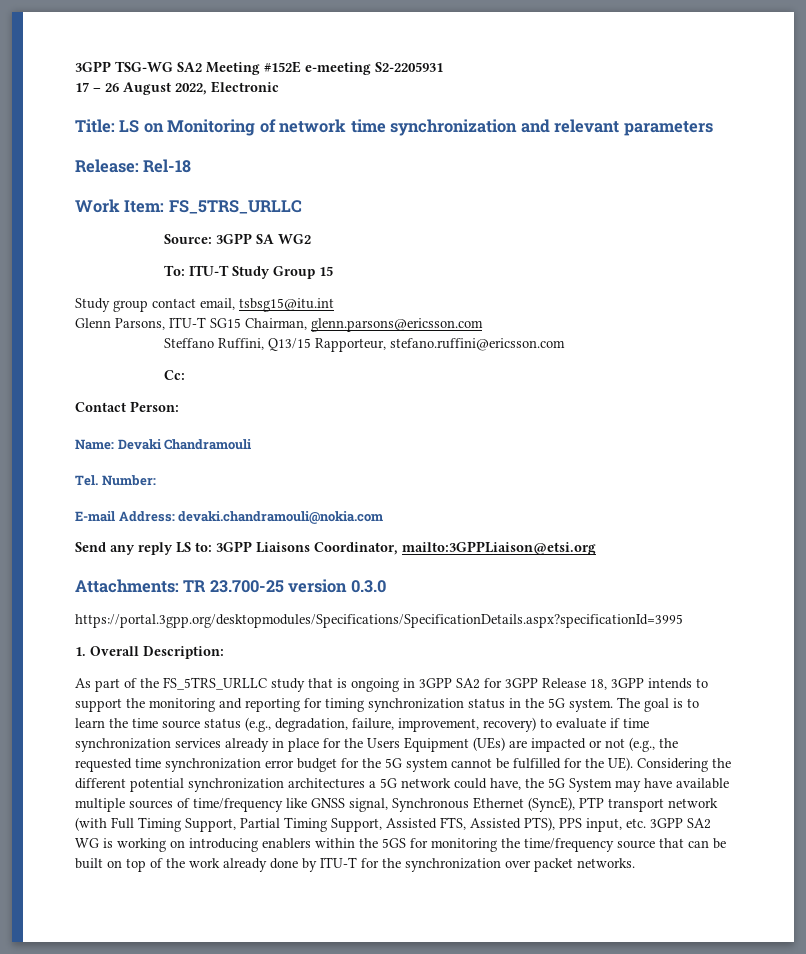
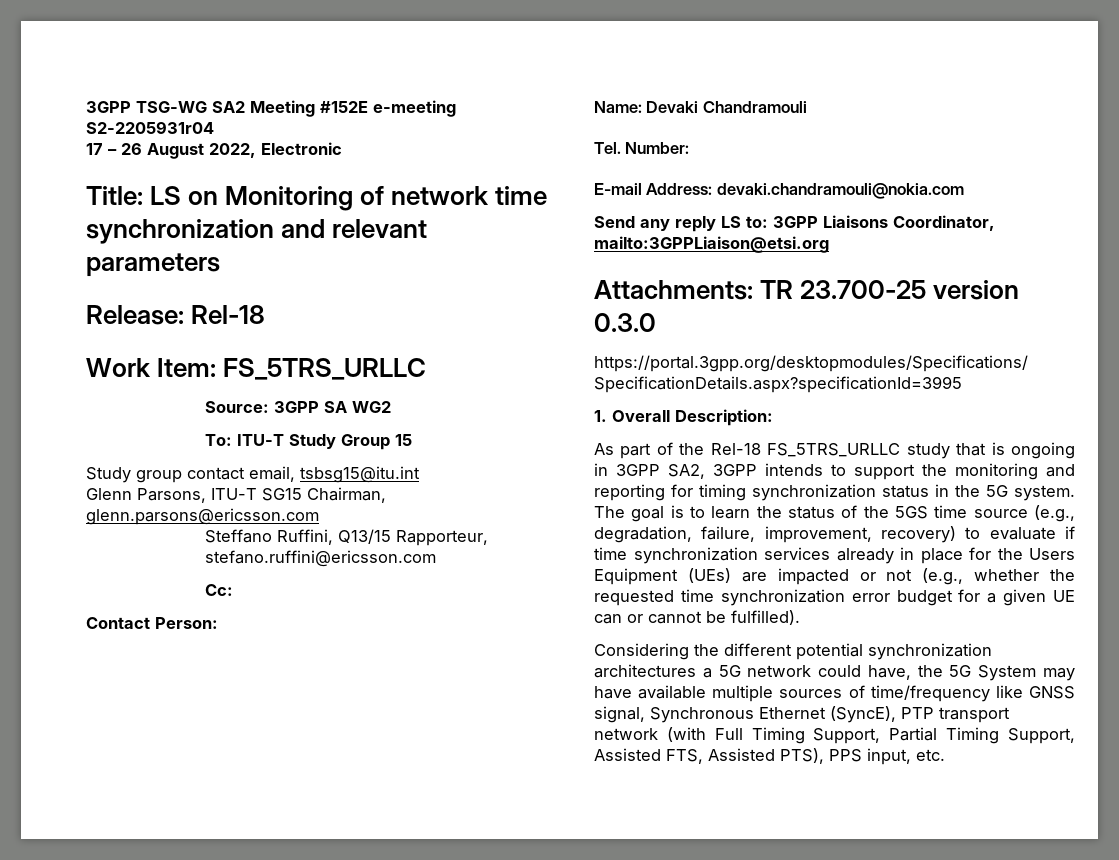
- 3GPP TSG-WG SA2 Meeting #152E e-meeting S2-2205931
+ 3GPP TSG-WG SA2 Meeting #152E e-meeting S2-2205931r04
- As part of the FS_5TRS_URLLC study that is ongoing in 3GPP SA2 for 3GPP Release 18, 3GPP intends to support the monitoring and reporting for timing synchronization status in the 5G system.
+ As part of the Rel-18 FS_5TRS_URLLC study that is ongoing in 3GPP SA2, 3GPP intends to support the monitoring and reporting for timing synchronization status in the 5G system.
- The goal is to learn the time source status (e.g., degradation, failure, improvement, recovery) to evaluate if time synchronization services already in place for the Users Equipment (UEs) are impacted or not (e.g., the requested time synchronization error budget for the 5G system cannot be fulfilled for the UE). Considering the different potential synchronization architectures a 5G network could have, the 5G System may have available multiple sources of time/frequency like GNSS signal, Synchronous Ethernet (SyncE), PTP transport network (with Full Timing Support, Partial Timing Support, Assisted FTS, Assisted PTS), PPS input, etc. 3GPP SA2 WG is working on introducing enablers within the 5GS for monitoring the time/frequency source that can be built on top of the work already done by ITU-T for the synchronization over packet networks.
+ The goal is to learn the status of the 5GS time source (e.g., degradation, failure, improvement, recovery) to evaluate if time synchronization services already in place for the Users Equipment (UEs) are impacted or not (e.g., whether the requested time synchronization error budget for a given UE can or cannot be fulfilled).
+ Considering the different potential synchronization architectures a 5G network could have, the 5G System may have available multiple sources of time/frequency like GNSS signal, Synchronous Ethernet (SyncE), PTP transport network (with Full Timing Support, Partial Timing Support, Assisted FTS, Assisted PTS), PPS input, etc.

